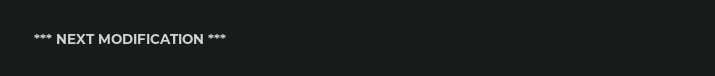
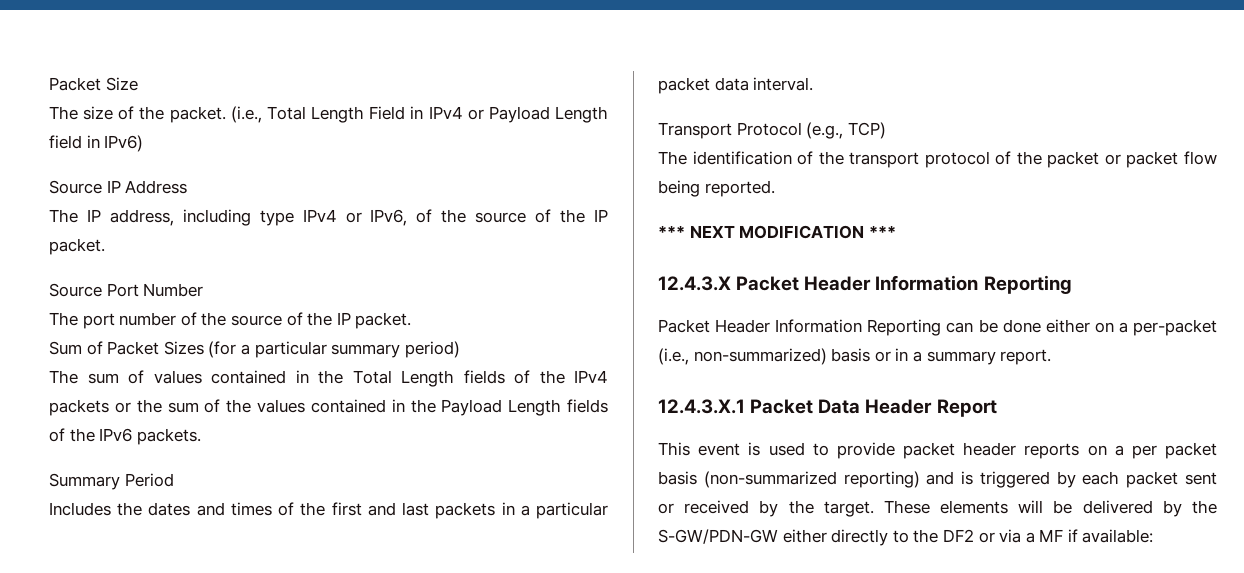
+ Packet Size
+ The size of the packet. (i.e., Total Length Field in IPv4 or Payload Length field in IPv6)
+ Source IP Address
+ The IP address, including type IPv4 or IPv6, of the source of the IP packet.
+ Source Port Number
+ The port number of the source of the IP packet.
+ Sum of Packet Sizes (for a particular summary period)
+ The sum of values contained in the Total Length fields of the IPv4 packets or the sum of the values contained in the Payload Length fields of the IPv6 packets.
+ Summary Period
+ Includes the dates and times of the first and last packets in a particular packet data interval.
+ Transport Protocol (e.g., TCP)
+ The identification of the transport protocol of the packet or packet flow being reported.
  *** NEXT MODIFICATION ***
+ 12.4.3.X Packet Header Information Reporting
+ Packet Header Information Reporting can be done either on a per-packet (i.e., non-summarized) basis or in a summary report.
+ 12.4.3.X.1 Packet Data Header Report
+ This event is used to provide packet header reports on a per packet basis (non-summarized reporting) and is triggered by each packet sent or received by the target. These elements will be delivered by the S-GW/PDN-GW either directly to the DF2 or via a MF if available:

